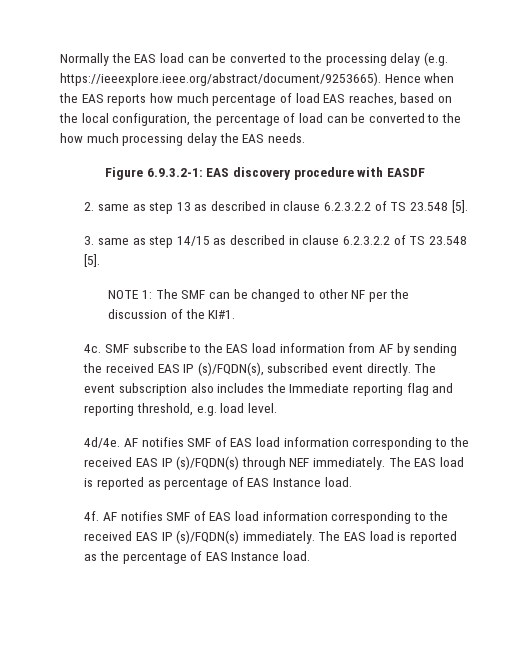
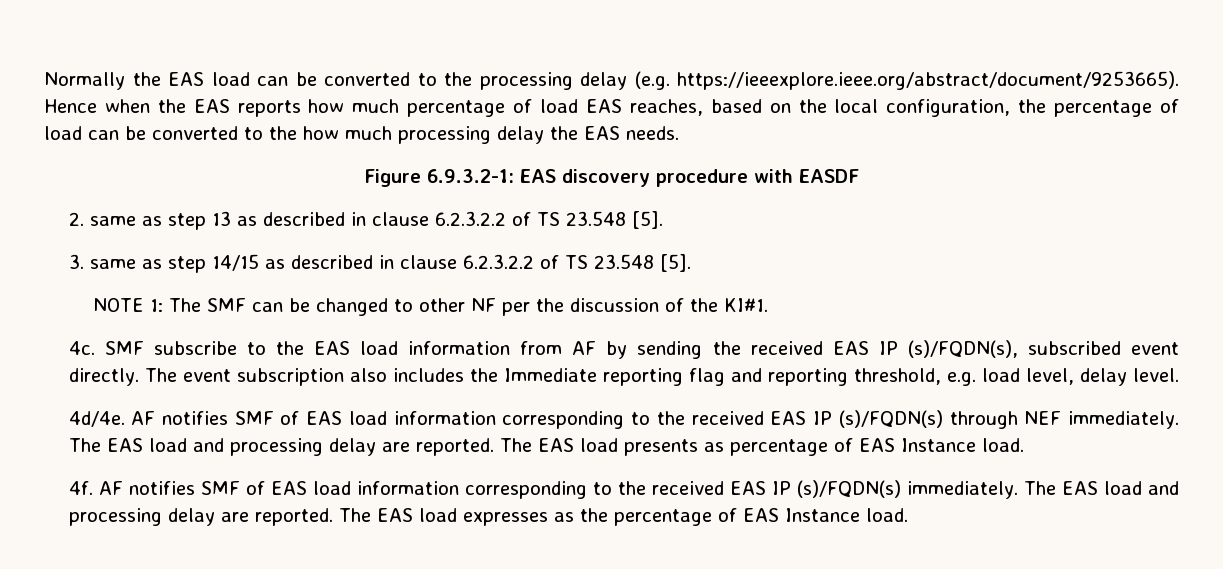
- The event subscription also includes the Immediate reporting flag and reporting threshold, e.g. load level.
+ The event subscription also includes the Immediate reporting flag and reporting threshold, e.g. load level, delay level.
- The EAS load is reported as percentage of EAS Instance load.
+ The EAS load and processing delay are reported. The EAS load presents as percentage of EAS Instance load.
- The EAS load is reported as the percentage of EAS Instance load.
+ The EAS load and processing delay are reported. The EAS load expresses as the percentage of EAS Instance load.

